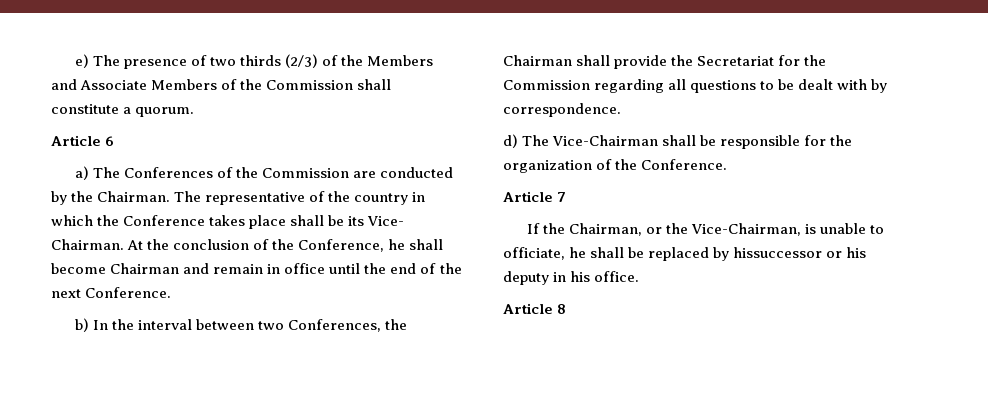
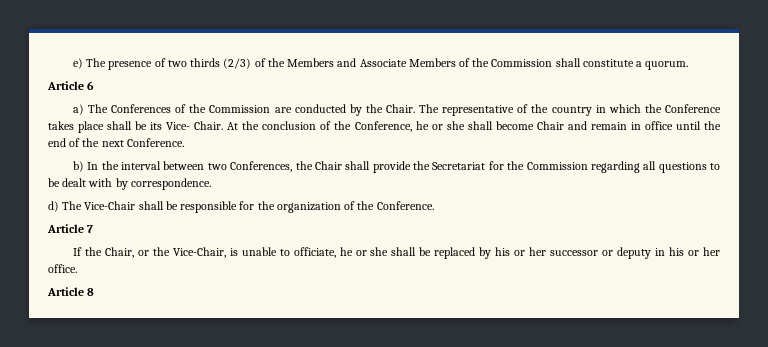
- a) The Conferences of the Commission are conducted by the Chairman.
+ a) The Conferences of the Commission are conducted by the Chair.
- The representative of the country in which the Conference takes place shall be its Vice- Chairman.
+ The representative of the country in which the Conference takes place shall be its Vice- Chair.
- At the conclusion of the Conference, he shall become Chairman and remain in office until the end of the next Conference.
+ At the conclusion of the Conference, he or she shall become Chair and remain in office until the end of the next Conference.
- b) In the interval between two Conferences, the Chairman shall provide the Secretariat for the Commission regarding all questions to be dealt with by correspondence.
+ b) In the interval between two Conferences, the Chair shall provide the Secretariat for the Commission regarding all questions to be dealt with by correspondence.
- d) The Vice-Chairman shall be responsible for the organization of the Conference.
+ d) The Vice-Chair shall be responsible for the organization of the Conference.
- If the Chairman, or the Vice-Chairman, is unable to officiate, he shall be replaced by hissuccessor or his deputy in his office.
+ If the Chair, or the Vice-Chair, is unable to officiate, he or she shall be replaced by his or her successor or deputy in his or her office.

